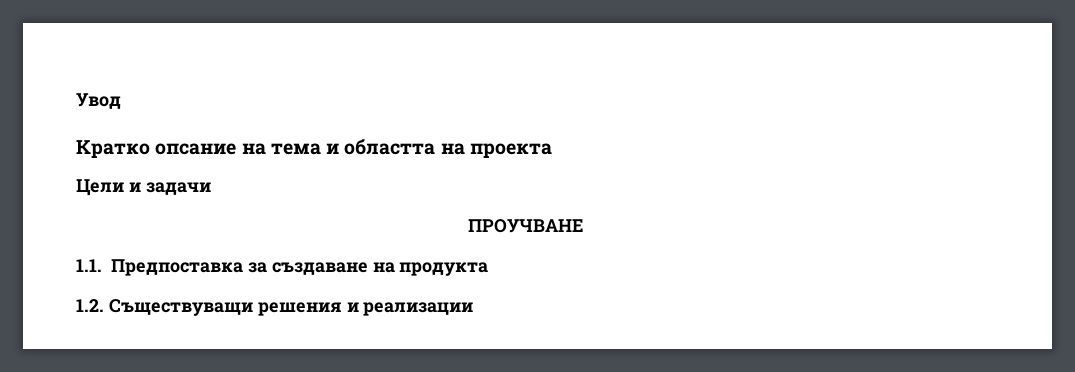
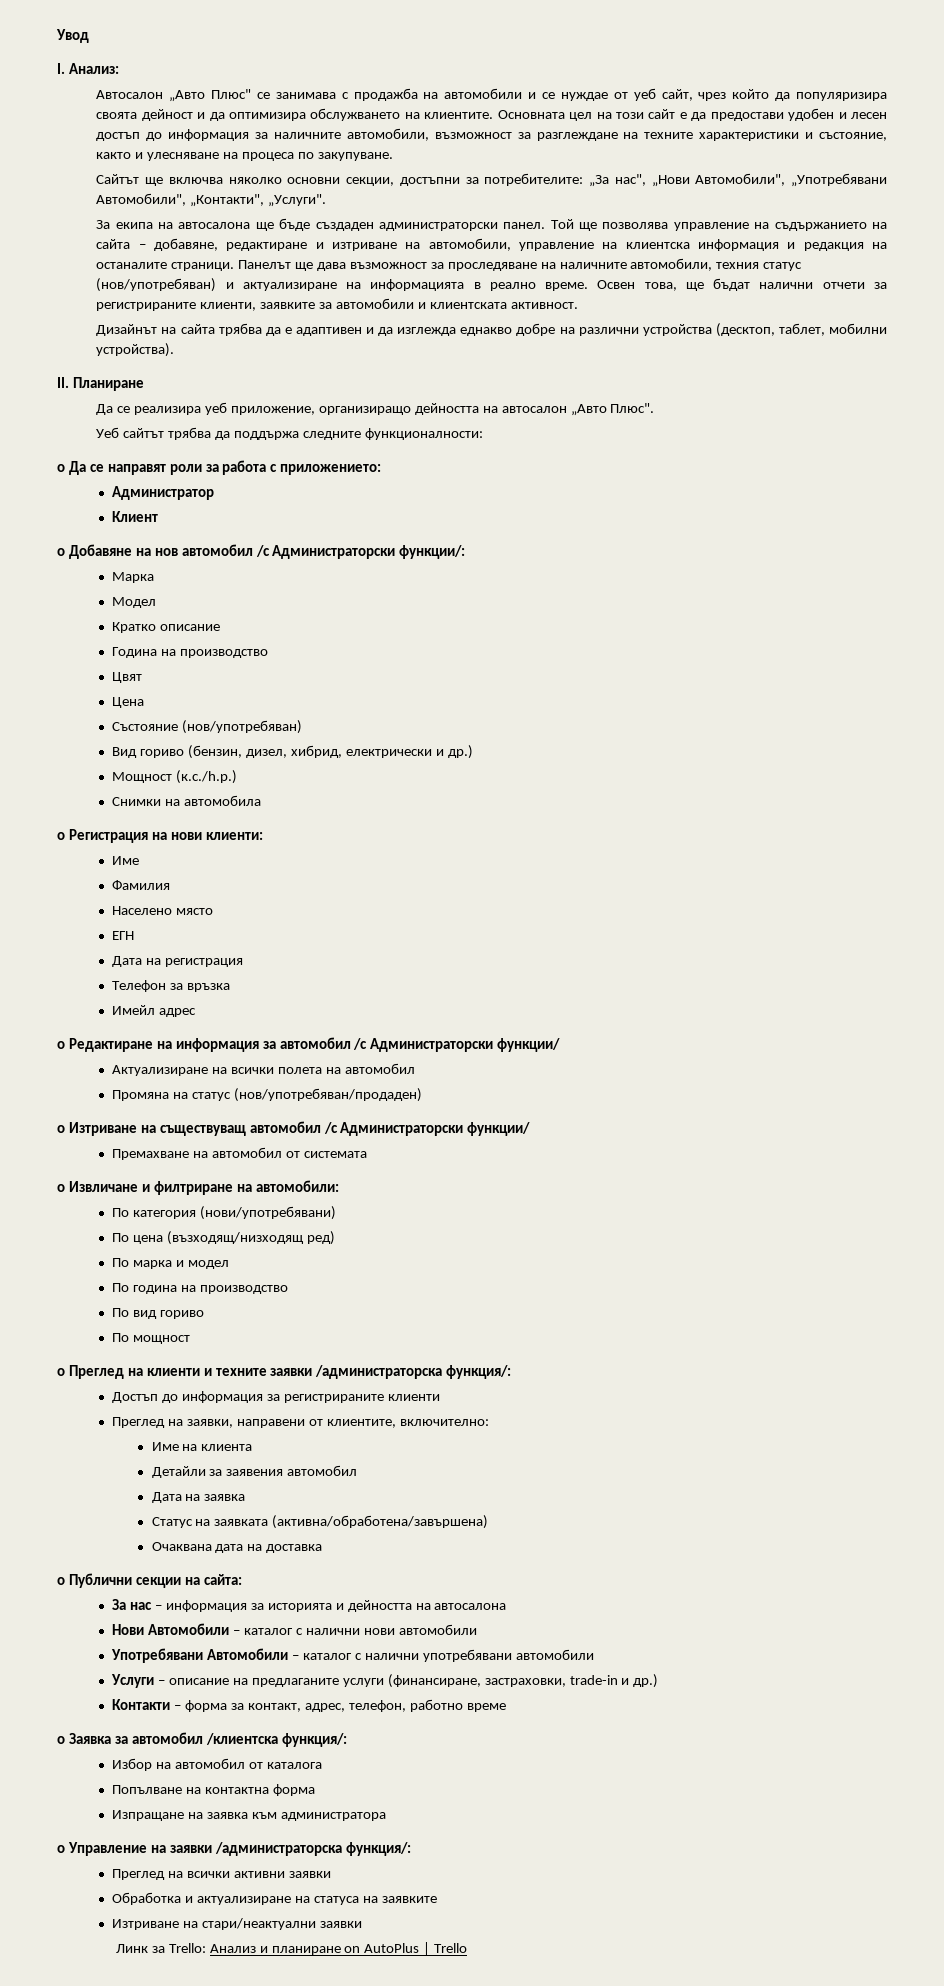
- Kратко опсание на тема и областта на проекта
- Цели и задачи
- ПРОУЧВАНЕ
- 1.1. Предпоставка за създаване на продукта
- 1.2. Съществуващи решения и реализации
+ I. Анализ:
+ Автосалон „Авто Плюс" се занимава с продажба на автомобили и се нуждае от уеб сайт, чрез който да популяризира своята дейност и да оптимизира обслужването на клиентите. Основната цел на този сайт е да предостави удобен и лесен достъп до информация за наличните автомобили, възможност за разглеждане на техните характеристики и състояние, както и улесняване на процеса по закупуване.
+ Сайтът ще включва няколко основни секции, достъпни за потребителите: „За нас", „Нови Автомобили", „Употребявани Автомобили", „Контакти", „Услуги".
+ За екипа на автосалона ще бъде създаден администраторски панел. Той ще позволява управление на съдържанието на сайта – добавяне, редактиране и изтриване на автомобили, управление на клиентска информация и редакция на останалите страници. Панелът ще дава възможност за проследяване на наличните автомобили, техния статус (нов/употребяван) и актуализиране на информацията в реално време. Освен това, ще бъдат налични отчети за регистрираните клиенти, заявките за автомобили и клиентската активност.
+ Дизайнът на сайта трябва да е адаптивен и да изглежда еднакво добре на различни устройства (десктоп, таблет, мобилни устройства).
+ II. Планиране
+ Да се реализира уеб приложение, организиращо дейността на автосалон „Авто Плюс".
+ Уеб сайтът трябва да поддържа следните функционалности:
+ o Да се направят роли за работа с приложението:
+ Администратор
+ Клиент
+ o Добавяне на нов автомобил /с Администраторски функции/:
+ Марка
+ Модел
+ Кратко описание
+ Година на производство
+ Цвят
+ Цена
+ Състояние (нов/употребяван)
+ Вид гориво (бензин, дизел, хибрид, електрически и др.)
+ Мощност (к.с./h.p.)
+ Снимки на автомобила
+ o Регистрация на нови клиенти:
+ Име
+ Фамилия
+ Населено място
+ ЕГН
+ Дата на регистрация
+ Телефон за връзка
+ Имейл адрес
+ o Редактиране на информация за автомобил /с Администраторски функции/
+ Актуализиране на всички полета на автомобил
+ Промяна на статус (нов/употребяван/продаден)
+ o Изтриване на съществуващ автомобил /с Администраторски функции/
+ Премахване на автомобил от системата
+ o Извличане и филтриране на автомобили:
+ По категория (нови/употребявани)
+ По цена (възходящ/низходящ ред)
+ По марка и модел
+ По година на производство
+ По вид гориво
+ По мощност
+ o Преглед на клиенти и техните заявки /администраторска функция/:
+ Достъп до информация за регистрираните клиенти
+ Преглед на заявки, направени от клиентите, включително:
+ Име на клиента
+ Детайли за заявения автомобил
+ Дата на заявка
+ Статус на заявката (активна/обработена/завършена)
+ Очаквана дата на доставка
+ o Публични секции на сайта:
+ За нас – информация за историята и дейността на автосалона
+ Нови Автомобили – каталог с налични нови автомобили
+ Употребявани Автомобили – каталог с налични употребявани автомобили
+ Услуги – описание на предлаганите услуги (финансиране, застраховки, trade-in и др.)
+ Контакти – форма за контакт, адрес, телефон, работно време
+ o Заявка за автомобил /клиентска функция/:
+ Избор на автомобил от каталога
+ Попълване на контактна форма
+ Изпращане на заявка към администратора
+ o Управление на заявки /администраторска функция/:
+ Преглед на всички активни заявки
+ Обработка и актуализиране на статуса на заявките
+ Изтриване на стари/неактуални заявки
+ Линк за Trello: Анализ и планиране on AutoPlus | Trello

